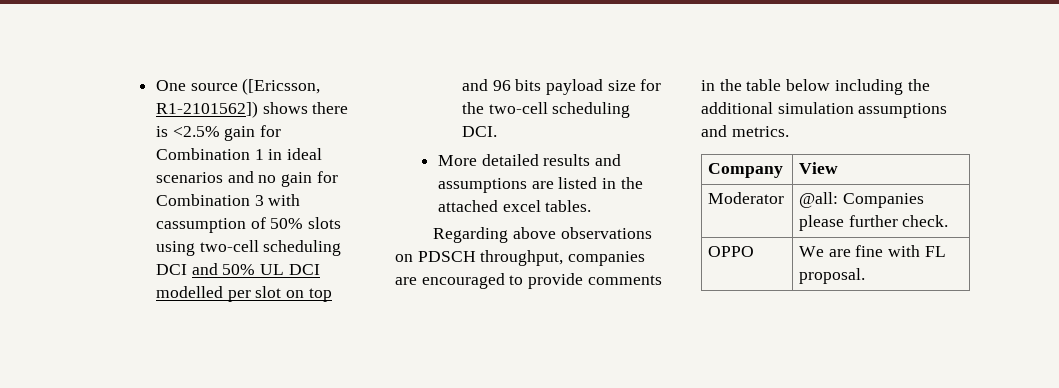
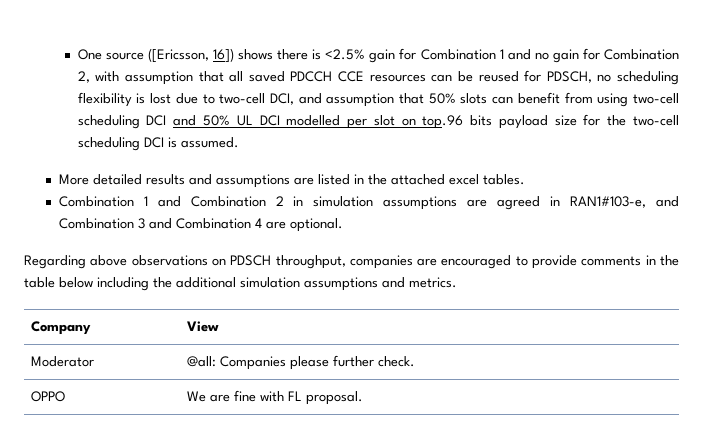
- One source ([Ericsson, R1-2101562]) shows there is <2.5% gain for Combination 1 in ideal scenarios and no gain for Combination 3 with cassumption of 50% slots using two-cell scheduling DCI and 50% UL DCI modelled per slot on top and 96 bits payload size for the two-cell scheduling DCI.
+ One source ([Ericsson, 16]) shows there is <2.5% gain for Combination 1 and no gain for Combination 2, with assumption that all saved PDCCH CCE resources can be reused for PDSCH, no scheduling flexibility is lost due to two-cell DCI, and assumption that 50% slots can benefit from using two-cell scheduling DCI and 50% UL DCI modelled per slot on top.96 bits payload size for the two-cell scheduling DCI is assumed.
+ Combination 1 and Combination 2 in simulation assumptions are agreed in RAN1#103-e, and Combination 3 and Combination 4 are optional.

